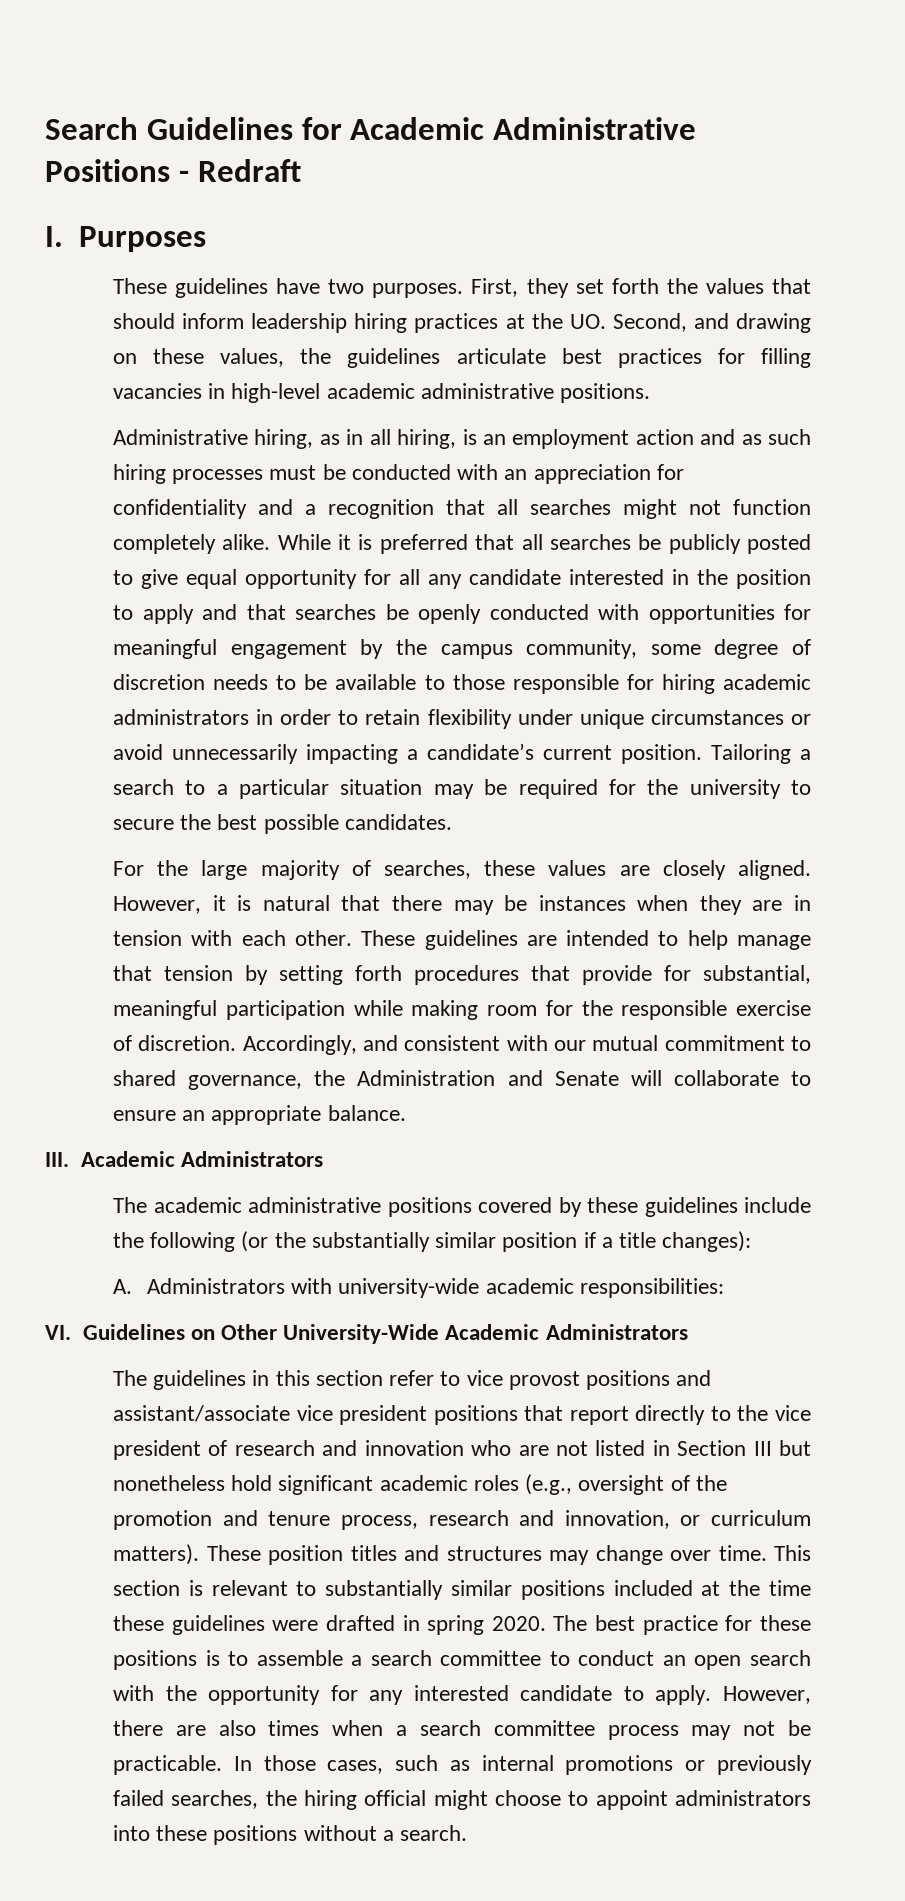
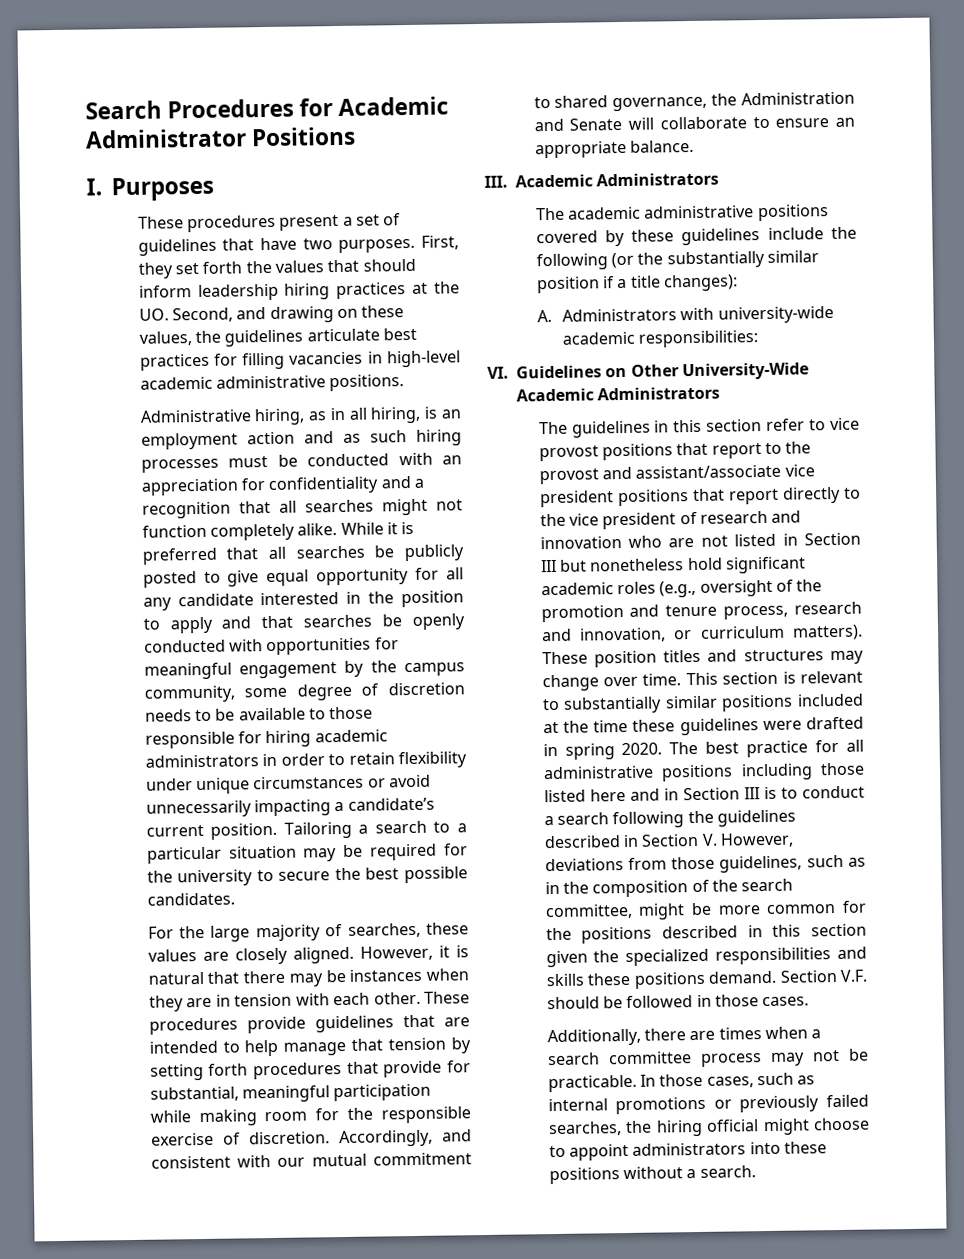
- Search Guidelines for Academic Administrative Positions - Redraft
+ Search Procedures for Academic Administrator Positions
- These guidelines have two purposes.
+ These procedures present a set of guidelines that have two purposes.
- These guidelines are intended to help manage that tension by setting forth procedures that provide for substantial, meaningful participation while making room for the responsible exercise of discretion.
+ These procedures provide guidelines that are intended to help manage that tension by setting forth procedures that provide for substantial, meaningful participation while making room for the responsible exercise of discretion.
- The guidelines in this section refer to vice provost positions and assistant/associate vice president positions that report directly to the vice president of research and innovation who are not listed in Section III but nonetheless hold significant academic roles (e.g., oversight of the promotion and tenure process, research and innovation, or curriculum matters).
+ The guidelines in this section refer to vice provost positions that report to the provost and assistant/associate vice president positions that report directly to the vice president of research and innovation who are not listed in Section III but nonetheless hold significant academic roles (e.g., oversight of the promotion and tenure process, research and innovation, or curriculum matters).
- The best practice for these positions is to assemble a search committee to conduct an open search with the opportunity for any interested candidate to apply. However, there are also times when a search committee process may not be practicable.
+ The best practice for all administrative positions including those listed here and in Section III is to conduct a search following the guidelines described in Section V. However, deviations from those guidelines, such as in the composition of the search committee, might be more common for the positions described in this section given the specialized responsibilities and skills these positions demand. Section V.F. should be followed in those cases.
+ Additionally, there are times when a search committee process may not be practicable.

